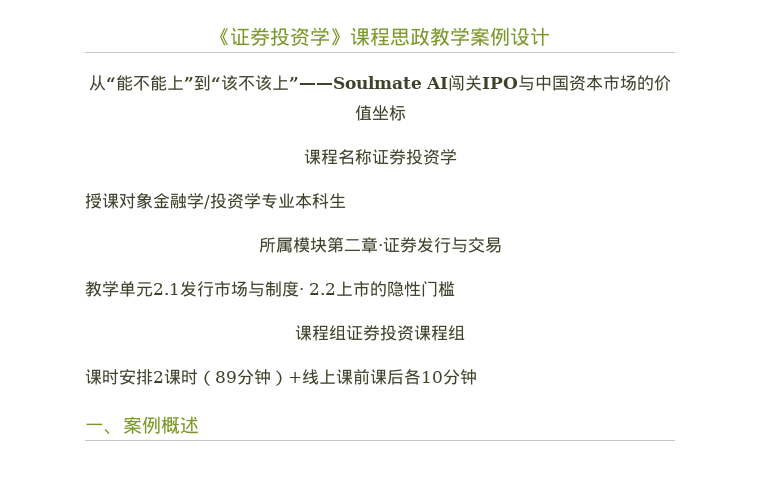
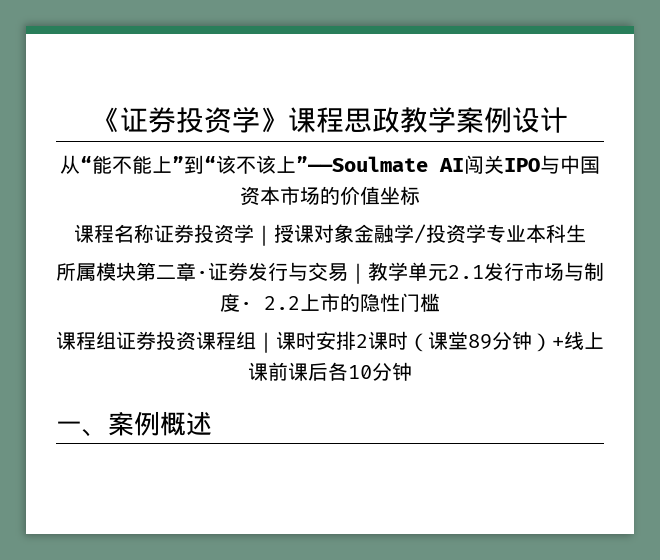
- 课程名称证券投资学
- 授课对象金融学/投资学专业本科生
+ 课程名称证券投资学｜授课对象金融学/投资学专业本科生
- 所属模块第二章·证券发行与交易
- 教学单元2.1发行市场与制度· 2.2上市的隐性门槛
+ 所属模块第二章·证券发行与交易｜教学单元2.1发行市场与制度· 2.2上市的隐性门槛
- 课程组证券投资课程组
- 课时安排2课时（89分钟）+线上课前课后各10分钟
+ 课程组证券投资课程组｜课时安排2课时（课堂89分钟）+线上课前课后各10分钟

